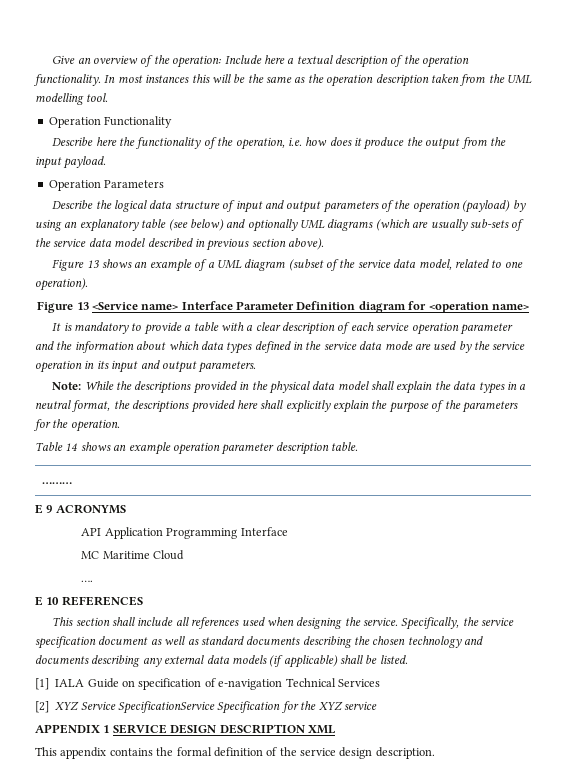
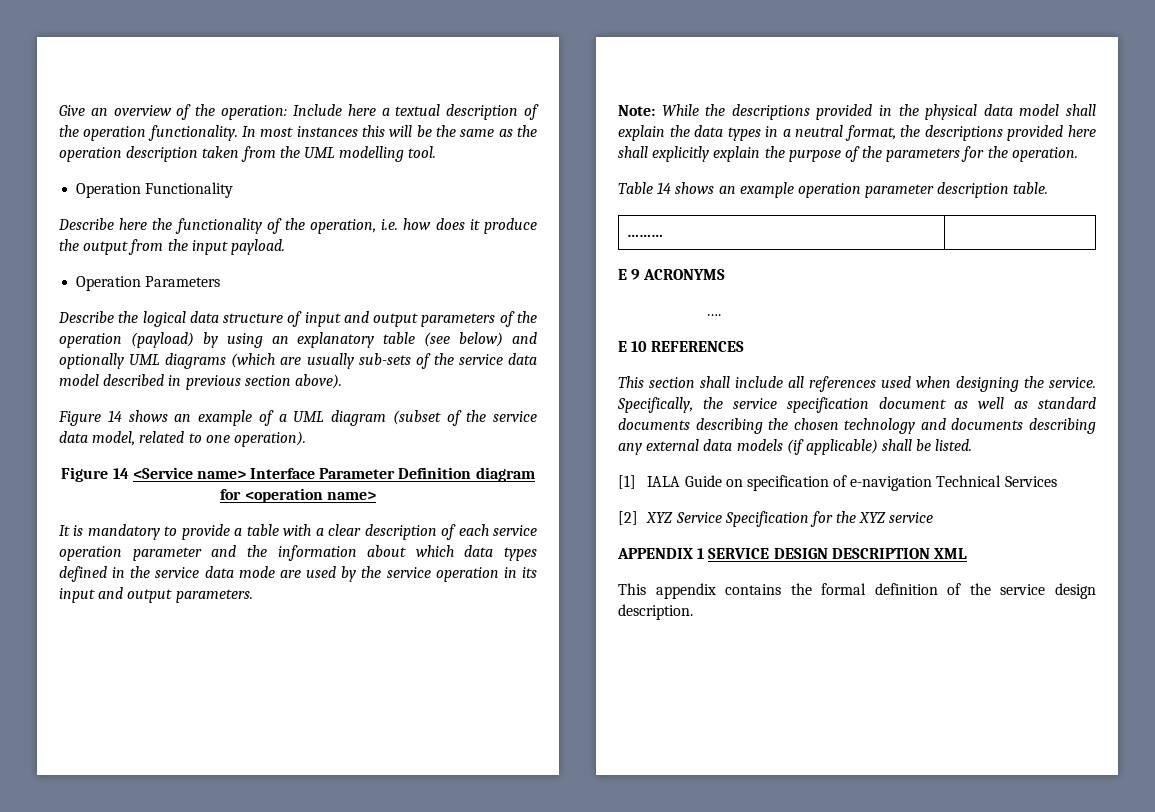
- Figure 13 shows an example of a UML diagram (subset of the service data model, related to one operation).
+ Figure 14 shows an example of a UML diagram (subset of the service data model, related to one operation).
- Figure 13 <Service name> Interface Parameter Definition diagram for <operation name>
+ Figure 14 <Service name> Interface Parameter Definition diagram for <operation name>
- API Application Programming Interface
- MC Maritime Cloud
- [2] XYZ Service SpecificationService Specification for the XYZ service
+ [2] XYZ Service Specification for the XYZ service

